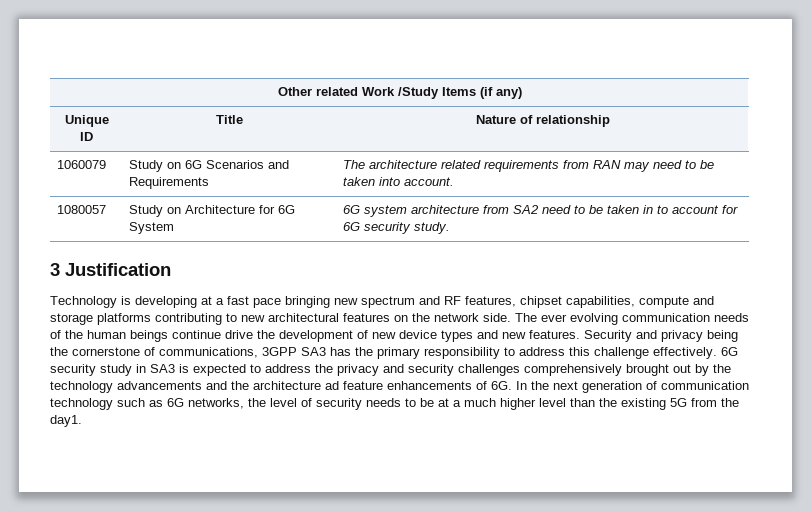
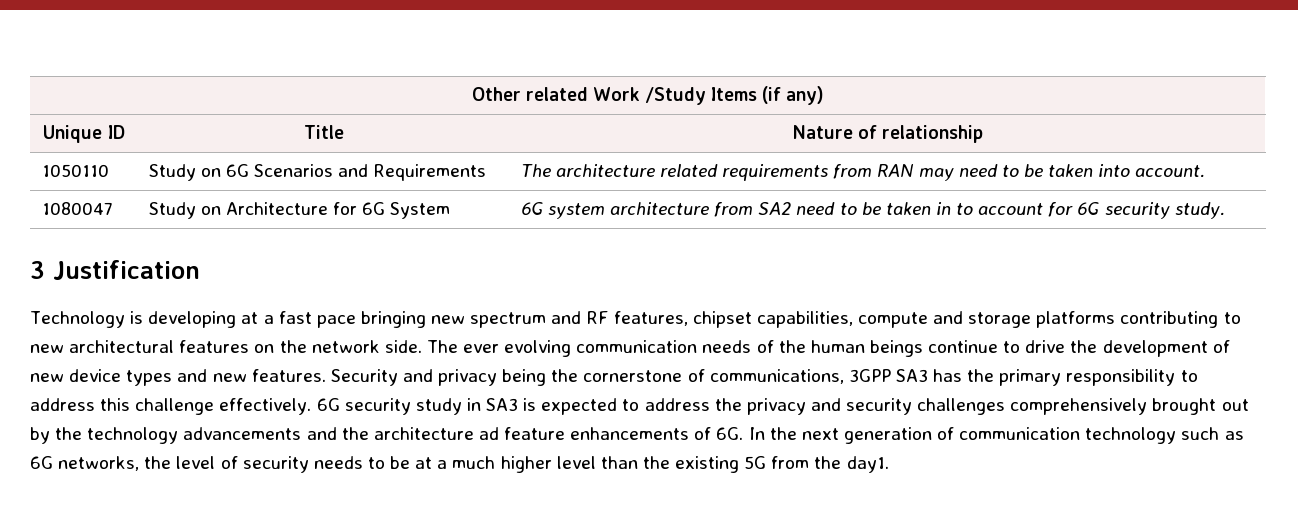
- 1060079 | Study on 6G Scenarios and Requirements | The architecture related requirements from RAN may need to be taken into account.
+ 1050110 | Study on 6G Scenarios and Requirements | The architecture related requirements from RAN may need to be taken into account.
- 1080057 | Study on Architecture for 6G System | 6G system architecture from SA2 need to be taken in to account for 6G security study.
+ 1080047 | Study on Architecture for 6G System | 6G system architecture from SA2 need to be taken in to account for 6G security study.
- The ever evolving communication needs of the human beings continue drive the development of new device types and new features.
+ The ever evolving communication needs of the human beings continue to drive the development of new device types and new features.

